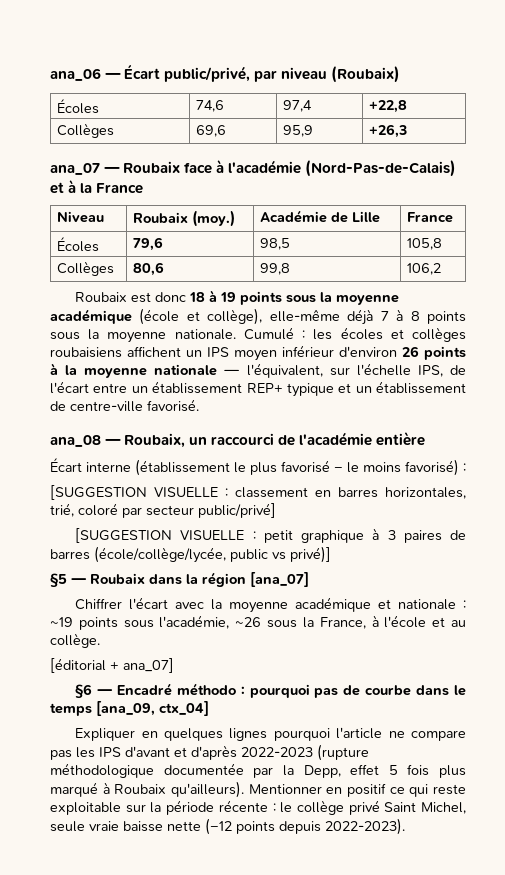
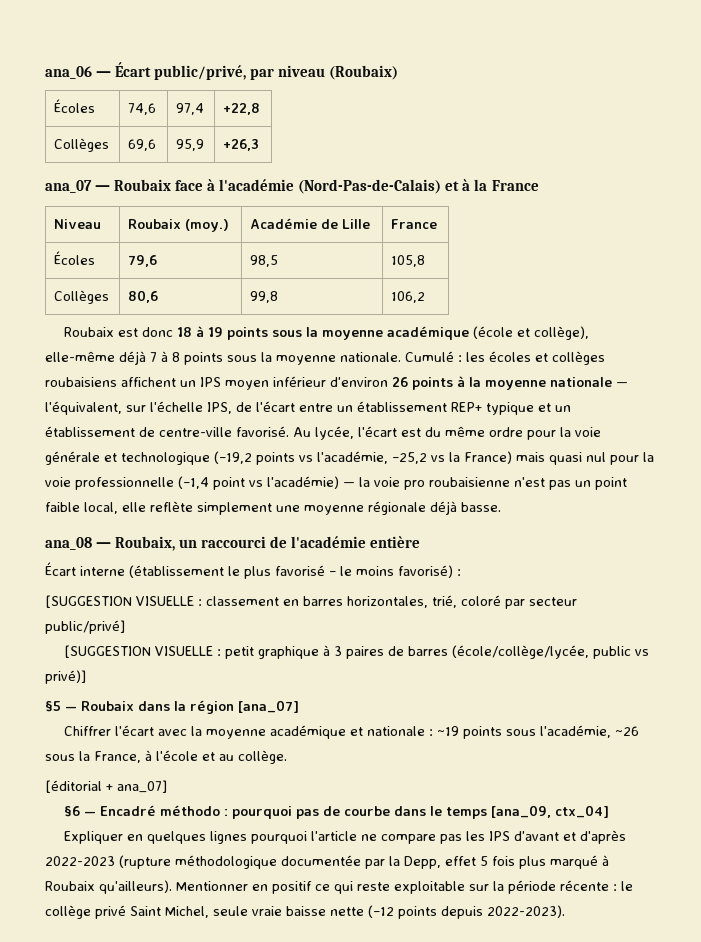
+ Au lycée, l'écart est du même ordre pour la voie générale et technologique (−19,2 points vs l'académie, −25,2 vs la France) mais quasi nul pour la voie professionnelle (−1,4 point vs l'académie) — la voie pro roubaisienne n'est pas un point faible local, elle reflète simplement une moyenne régionale déjà basse.

